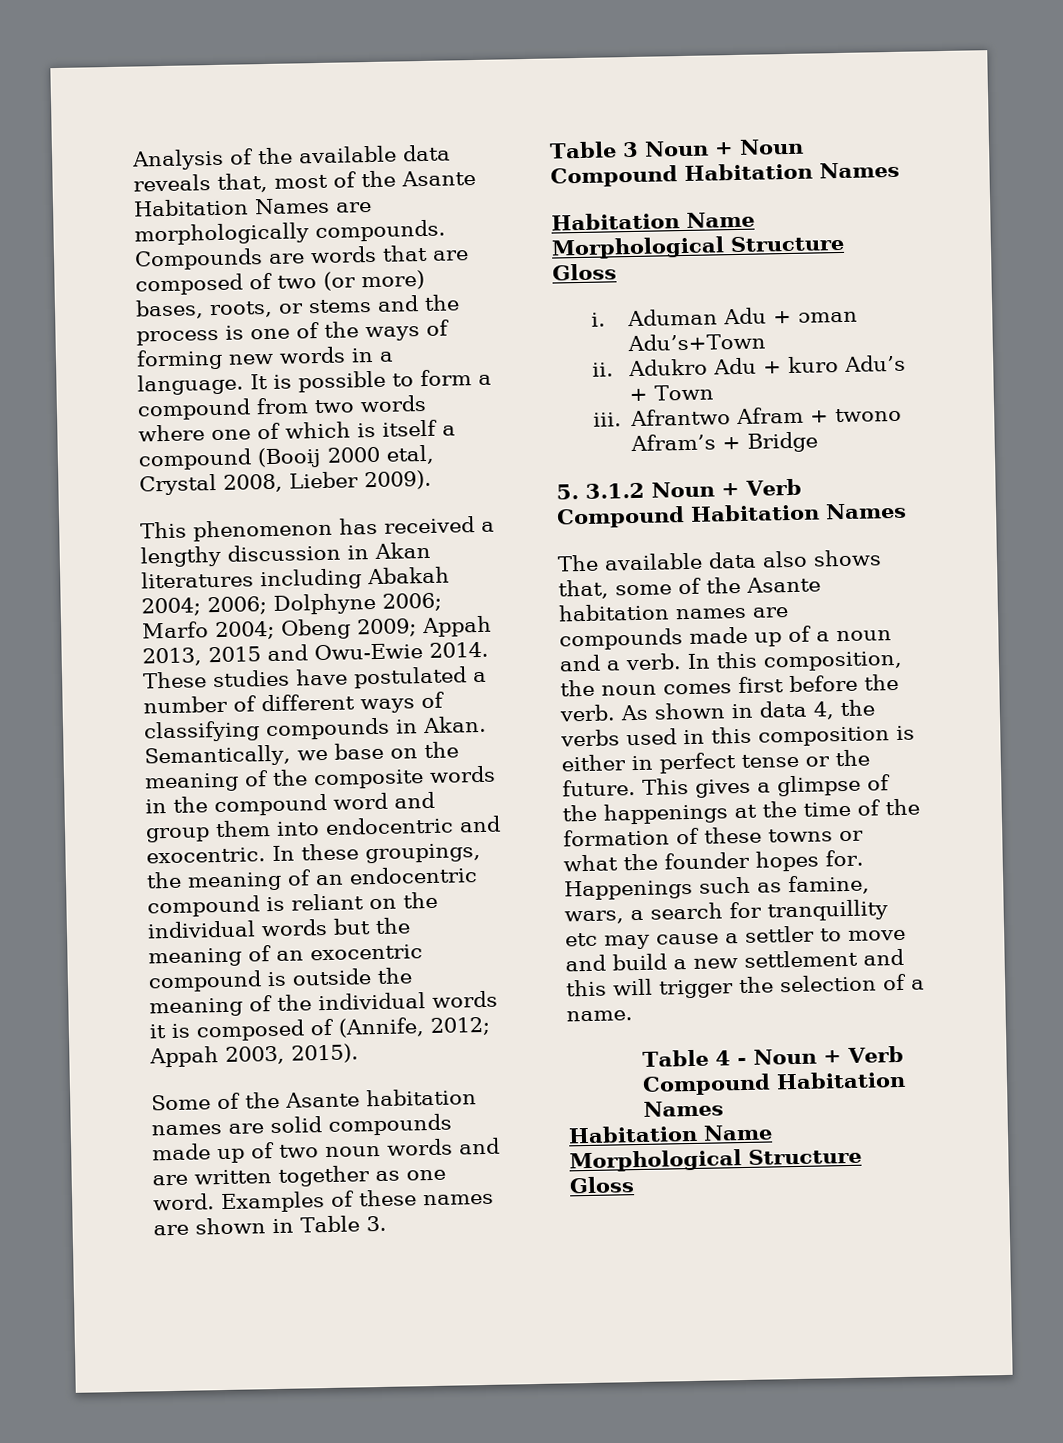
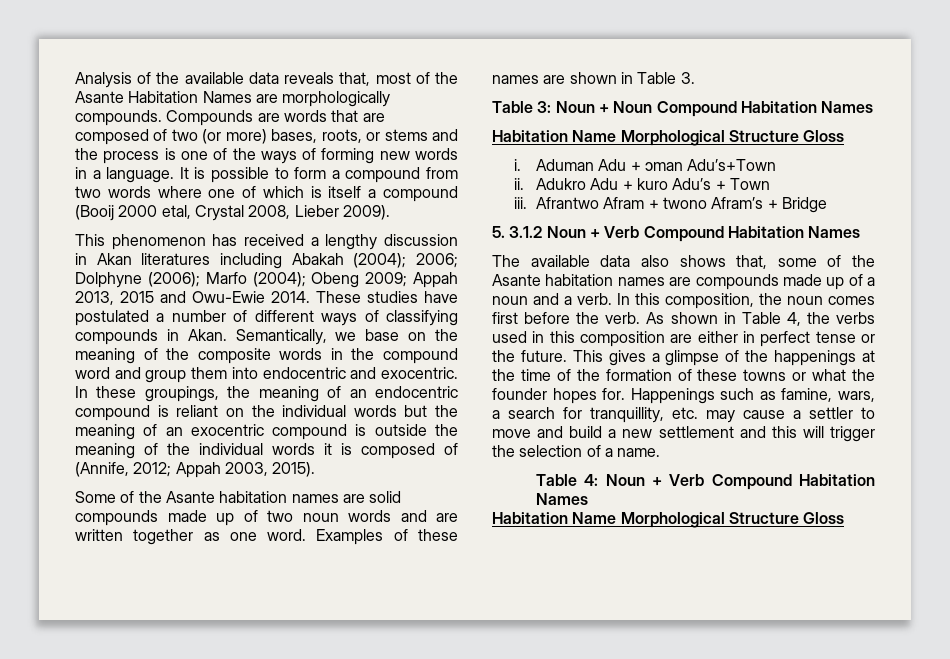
- This phenomenon has received a lengthy discussion in Akan literatures including Abakah 2004; 2006; Dolphyne 2006; Marfo 2004; Obeng 2009; Appah 2013, 2015 and Owu-Ewie 2014.
+ This phenomenon has received a lengthy discussion in Akan literatures including Abakah (2004); 2006; Dolphyne (2006); Marfo (2004); Obeng 2009; Appah 2013, 2015 and Owu-Ewie 2014.
- Table 3 Noun + Noun Compound Habitation Names
+ Table 3: Noun + Noun Compound Habitation Names
- As shown in data 4, the verbs used in this composition is either in perfect tense or the future.
+ As shown in Table 4, the verbs used in this composition are either in perfect tense or the future.
- Happenings such as famine, wars, a search for tranquillity etc may cause a settler to move and build a new settlement and this will trigger the selection of a name.
+ Happenings such as famine, wars, a search for tranquillity, etc. may cause a settler to move and build a new settlement and this will trigger the selection of a name.
- Table 4 - Noun + Verb Compound Habitation Names
+ Table 4: Noun + Verb Compound Habitation Names

